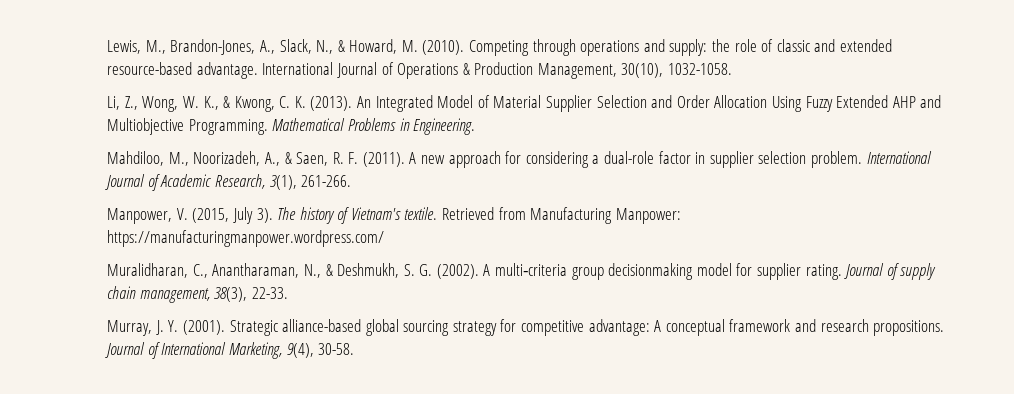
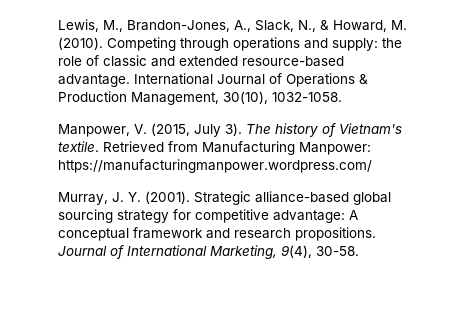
- Li, Z., Wong, W. K., & Kwong, C. K. (2013). An Integrated Model of Material Supplier Selection and Order Allocation Using Fuzzy Extended AHP and Multiobjective Programming. Mathematical Problems in Engineering.
- Mahdiloo, M., Noorizadeh, A., & Saen, R. F. (2011). A new approach for considering a dual-role factor in supplier selection problem. International Journal of Academic Research, 3(1), 261-266.
- Muralidharan, C., Anantharaman, N., & Deshmukh, S. G. (2002). A multi‐criteria group decisionmaking model for supplier rating. Journal of supply chain management, 38(3), 22-33.

